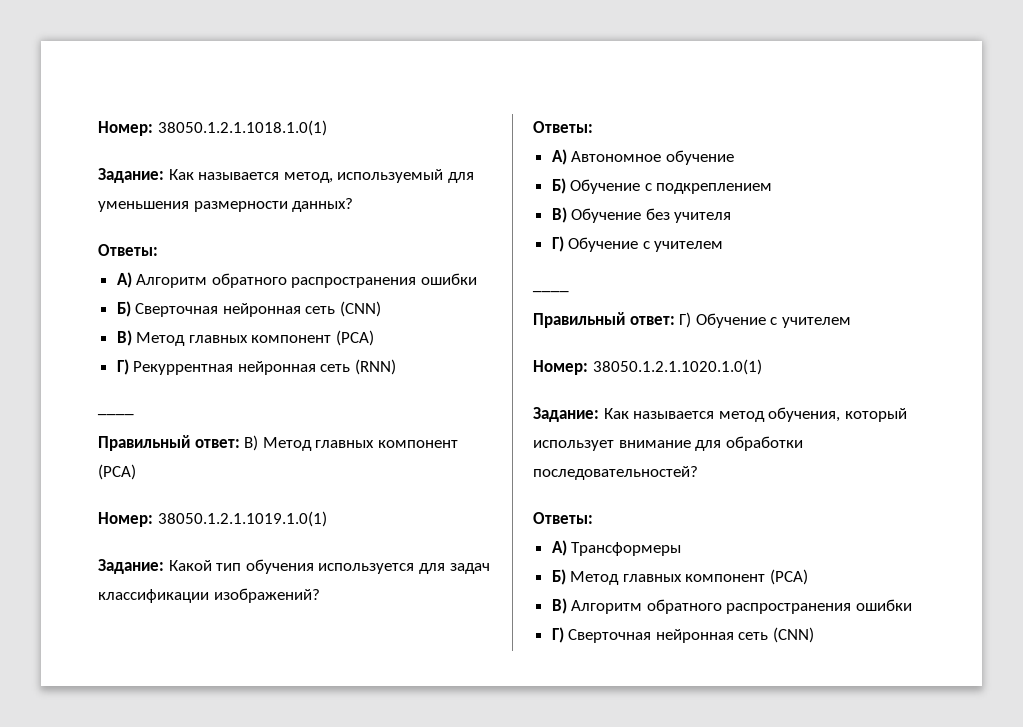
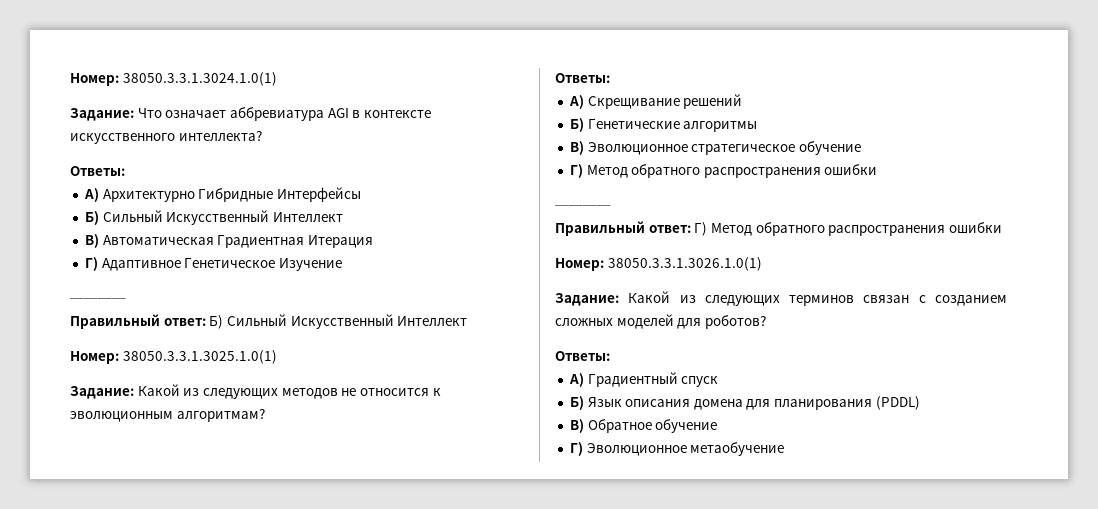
- Номер: 38050.1.2.1.1018.1.0(1)
- Задание: Как называется метод, используемый для уменьшения размерности данных?
+ Номер: 38050.3.3.1.3024.1.0(1)
+ Задание: Что означает аббревиатура AGI в контексте искусственного интеллекта?
  Ответы:
- А) Алгоритм обратного распространения ошибки
- Б) Сверточная нейронная сеть (CNN)
- В) Метод главных компонент (PCA)
- Г) Рекуррентная нейронная сеть (RNN)
+ А) Архитектурно Гибридные Интерфейсы
+ Б) Сильный Искусственный Интеллект
+ В) Автоматическая Градиентная Итерация
+ Г) Адаптивное Генетическое Изучение
  ────
- Правильный ответ: В) Метод главных компонент (PCA)
- Номер: 38050.1.2.1.1019.1.0(1)
- Задание: Какой тип обучения используется для задач классификации изображений?
+ Правильный ответ: Б) Сильный Искусственный Интеллект
+ Номер: 38050.3.3.1.3025.1.0(1)
+ Задание: Какой из следующих методов не относится к эволюционным алгоритмам?
  Ответы:
- А) Автономное обучение
- Б) Обучение с подкреплением
- В) Обучение без учителя
- Г) Обучение с учителем
+ А) Скрещивание решений
+ Б) Генетические алгоритмы
+ В) Эволюционное стратегическое обучение
+ Г) Метод обратного распространения ошибки
- Правильный ответ: Г) Обучение с учителем
- Номер: 38050.1.2.1.1020.1.0(1)
- Задание: Как называется метод обучения, который использует внимание для обработки последовательностей?
+ Правильный ответ: Г) Метод обратного распространения ошибки
+ Номер: 38050.3.3.1.3026.1.0(1)
+ Задание: Какой из следующих терминов связан с созданием сложных моделей для роботов?
  Ответы:
- А) Трансформеры
- Б) Метод главных компонент (PCA)
- В) Алгоритм обратного распространения ошибки
- Г) Сверточная нейронная сеть (CNN)
+ А) Градиентный спуск
+ Б) Язык описания домена для планирования (PDDL)
+ В) Обратное обучение
+ Г) Эволюционное метаобучение

